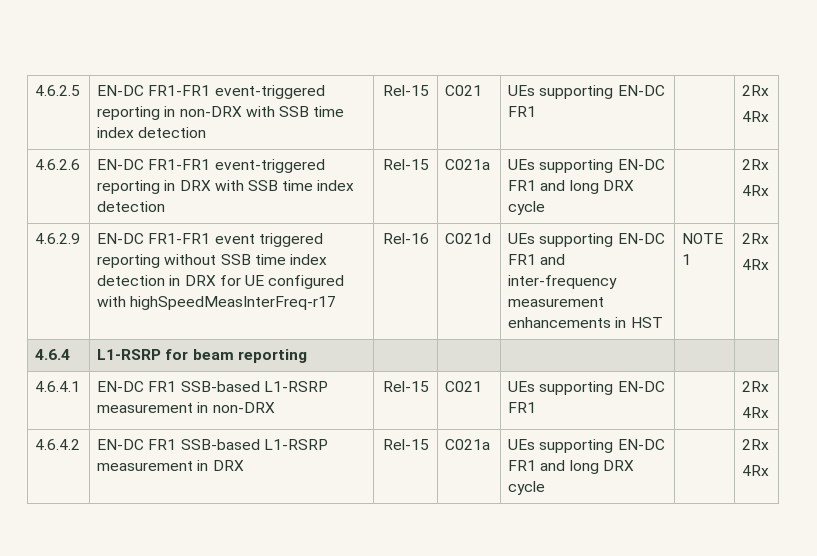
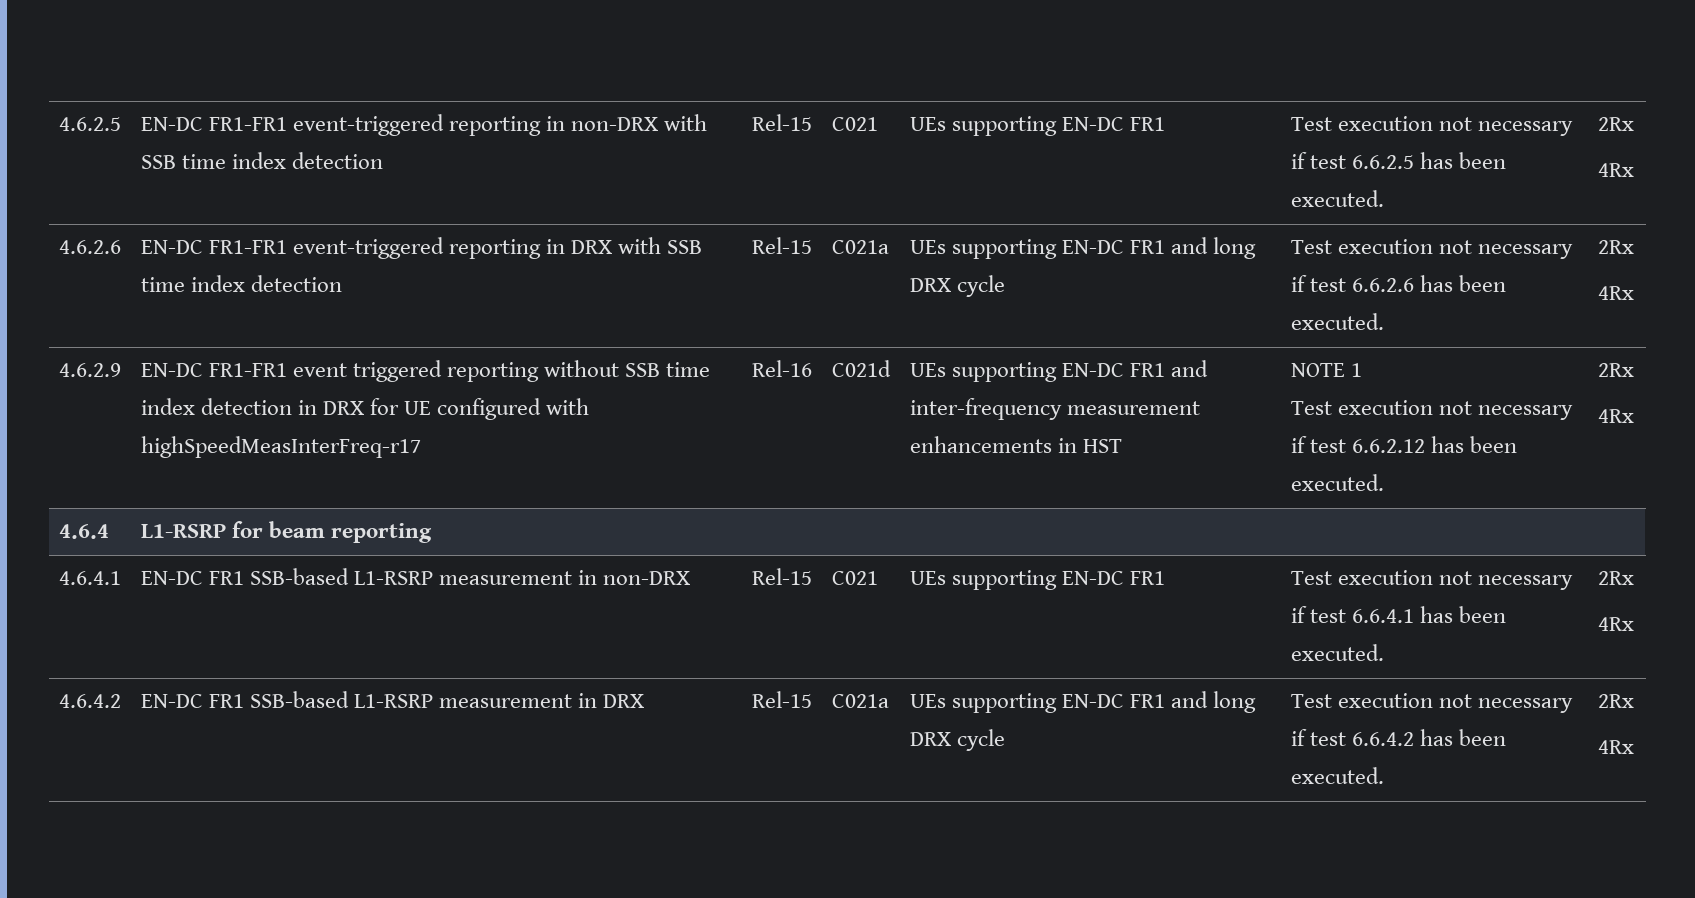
- 4.6.2.5 | EN-DC FR1-FR1 event-triggered reporting in non-DRX with SSB time index detection | Rel-15 | C021 | UEs supporting EN-DC FR1 | | 2Rx
+ 4.6.2.5 | EN-DC FR1-FR1 event-triggered reporting in non-DRX with SSB time index detection | Rel-15 | C021 | UEs supporting EN-DC FR1 | Test execution not necessary if test 6.6.2.5 has been executed. | 2Rx
- 4.6.2.6 | EN-DC FR1-FR1 event-triggered reporting in DRX with SSB time index detection | Rel-15 | C021a | UEs supporting EN-DC FR1 and long DRX cycle | | 2Rx
+ 4.6.2.6 | EN-DC FR1-FR1 event-triggered reporting in DRX with SSB time index detection | Rel-15 | C021a | UEs supporting EN-DC FR1 and long DRX cycle | Test execution not necessary if test 6.6.2.6 has been executed. | 2Rx
+ Test execution not necessary if test 6.6.2.12 has been executed.
- 4.6.4.1 | EN-DC FR1 SSB-based L1-RSRP measurement in non-DRX | Rel-15 | C021 | UEs supporting EN-DC FR1 | | 2Rx
+ 4.6.4.1 | EN-DC FR1 SSB-based L1-RSRP measurement in non-DRX | Rel-15 | C021 | UEs supporting EN-DC FR1 | Test execution not necessary if test 6.6.4.1 has been executed. | 2Rx
- 4.6.4.2 | EN-DC FR1 SSB-based L1-RSRP measurement in DRX | Rel-15 | C021a | UEs supporting EN-DC FR1 and long DRX cycle | | 2Rx
+ 4.6.4.2 | EN-DC FR1 SSB-based L1-RSRP measurement in DRX | Rel-15 | C021a | UEs supporting EN-DC FR1 and long DRX cycle | Test execution not necessary if test 6.6.4.2 has been executed. | 2Rx

